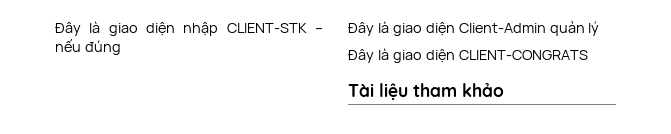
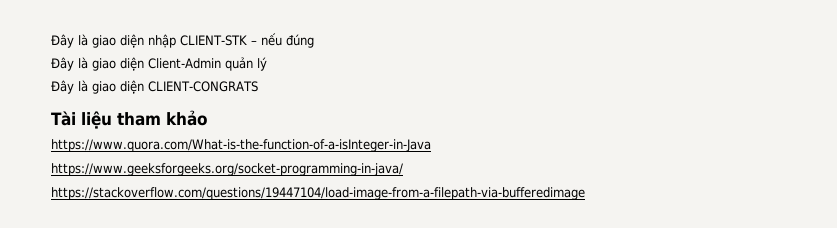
+ https://www.quora.com/What-is-the-function-of-a-isInteger-in-Java
+ https://www.geeksforgeeks.org/socket-programming-in-java/
+ https://stackoverflow.com/questions/19447104/load-image-from-a-filepath-via-bufferedimage

